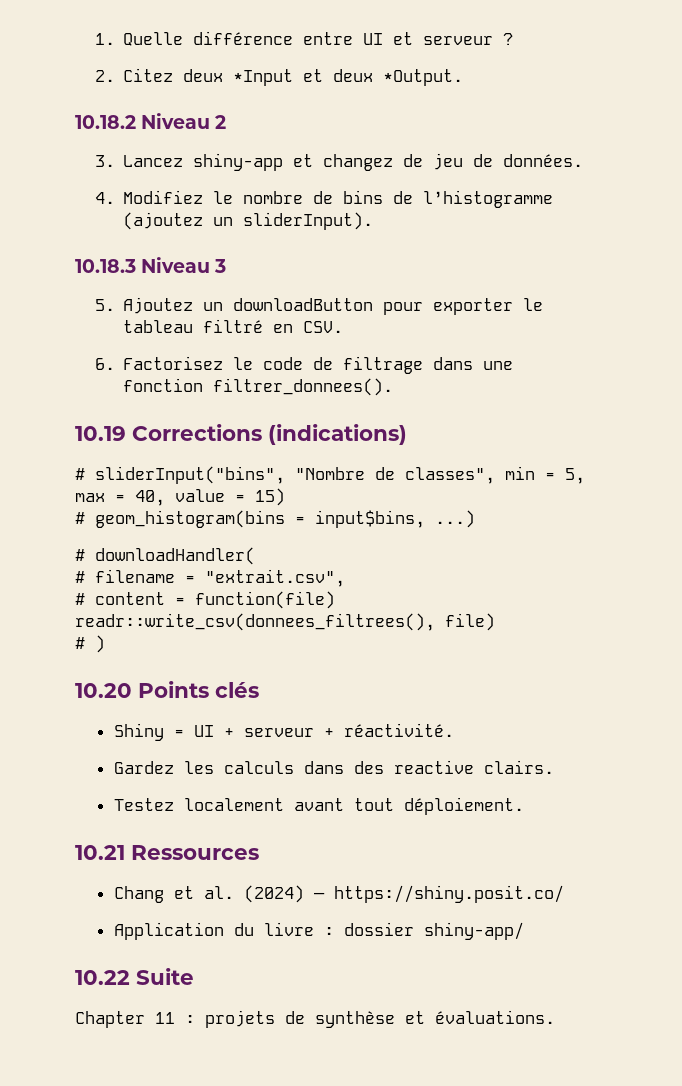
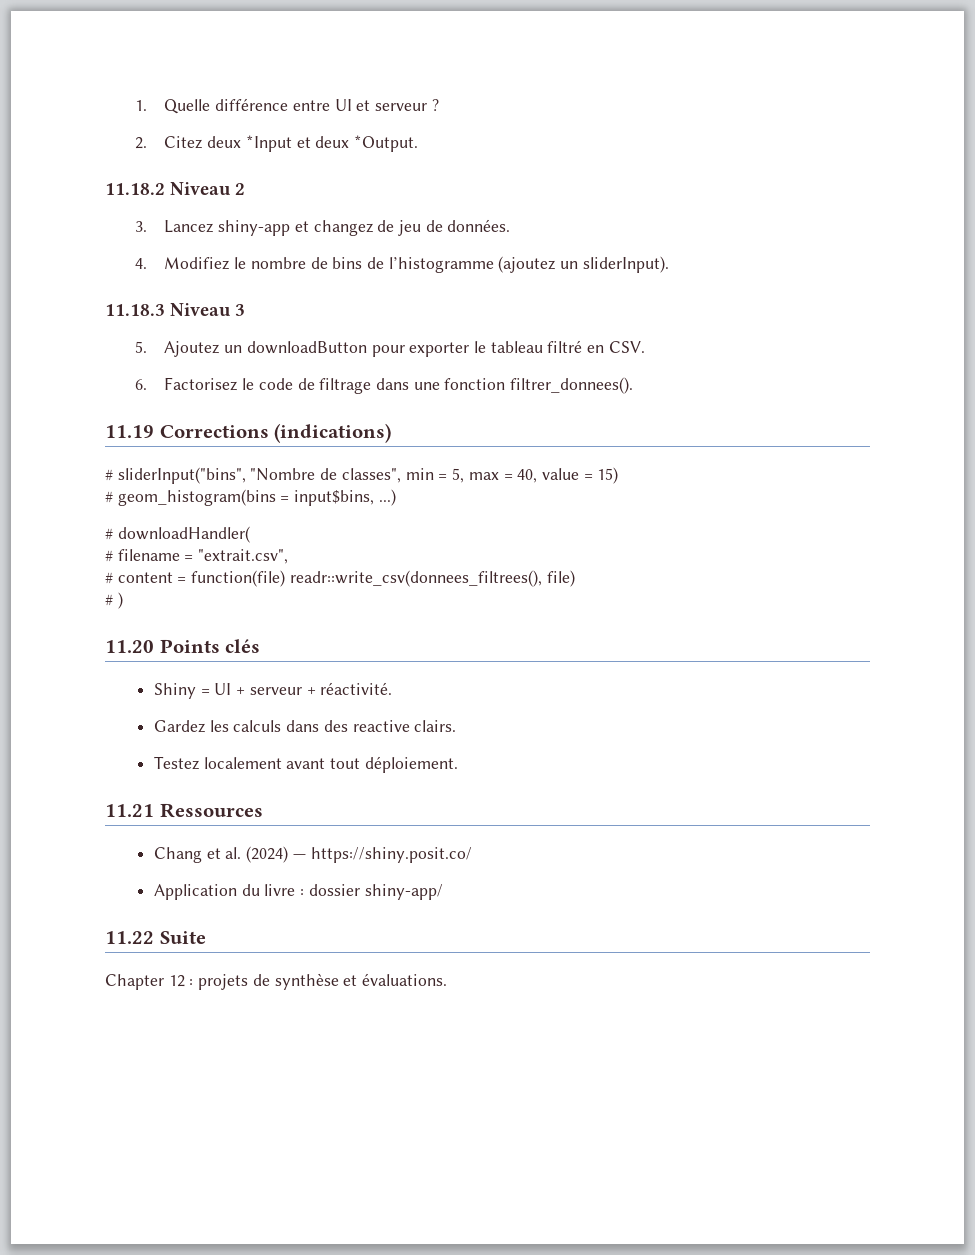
- 10.18.2 Niveau 2
+ 11.18.2 Niveau 2
- 10.18.3 Niveau 3
+ 11.18.3 Niveau 3
- 10.19 Corrections (indications)
+ 11.19 Corrections (indications)
- 10.20 Points clés
+ 11.20 Points clés
- 10.21 Ressources
+ 11.21 Ressources
- 10.22 Suite
+ 11.22 Suite
- Chapter 11 : projets de synthèse et évaluations.
+ Chapter 12 : projets de synthèse et évaluations.

